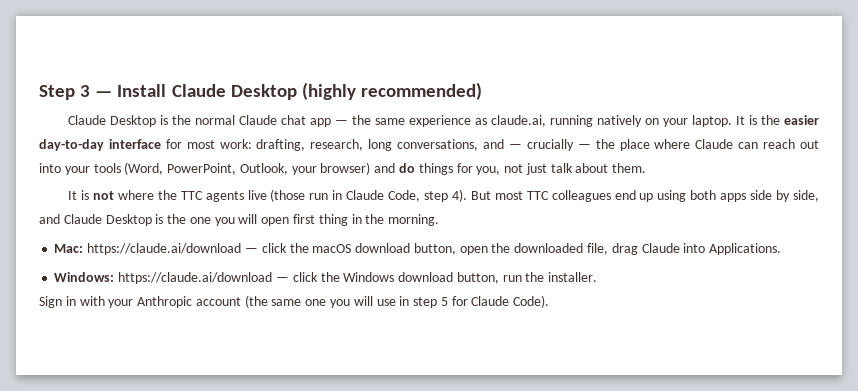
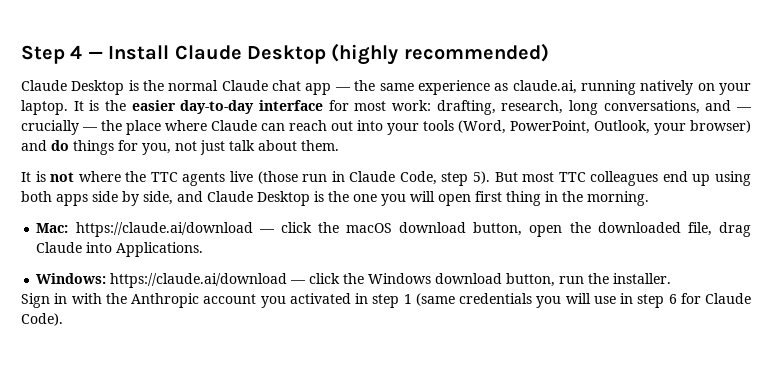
- Step 3 — Install Claude Desktop (highly recommended)
+ Step 4 — Install Claude Desktop (highly recommended)
- It is not where the TTC agents live (those run in Claude Code, step 4).
+ It is not where the TTC agents live (those run in Claude Code, step 5).
- Sign in with your Anthropic account (the same one you will use in step 5 for Claude Code).
+ Sign in with the Anthropic account you activated in step 1 (same credentials you will use in step 6 for Claude Code).

